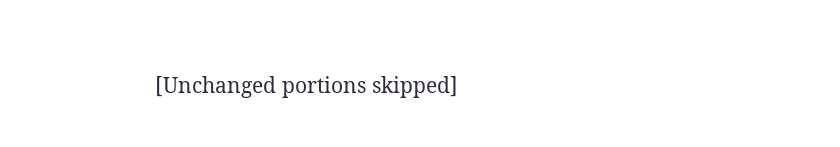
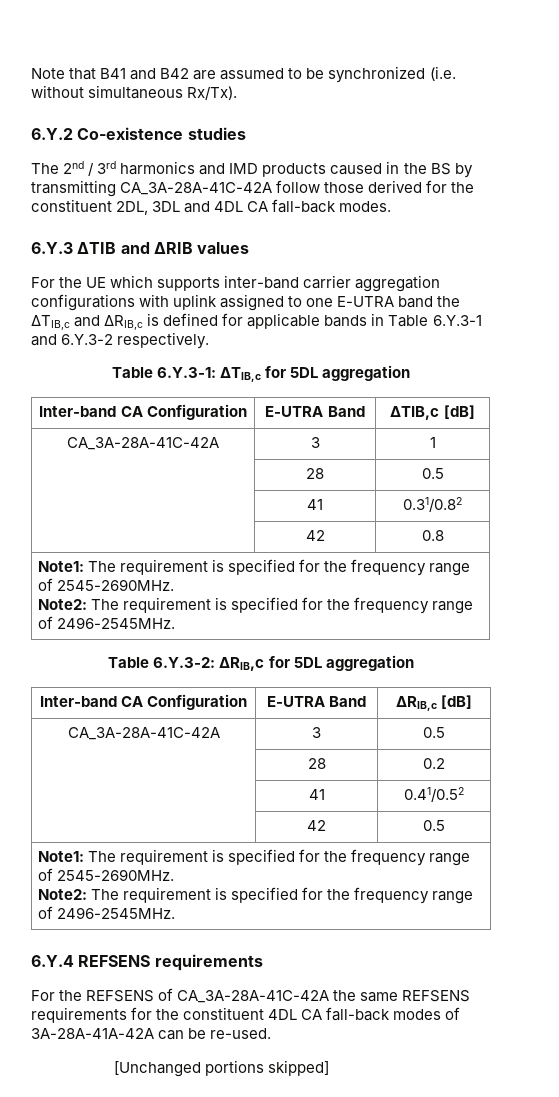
+ Note that B41 and B42 are assumed to be synchronized (i.e. without simultaneous Rx/Tx).
+ 6.Y.2 Co-existence studies
+ The 2nd / 3rd harmonics and IMD products caused in the BS by transmitting CA_3A-28A-41C-42A follow those derived for the constituent 2DL, 3DL and 4DL CA fall-back modes.
+ 6.Y.3 ∆TIB and ∆RIB values
+ For the UE which supports inter-band carrier aggregation configurations with uplink assigned to one E-UTRA band the ΔTIB,c and ΔRIB,c is defined for applicable bands in Table 6.Y.3-1 and 6.Y.3-2 respectively.
+ Table 6.Y.3-1: ΔTIB,c for 5DL aggregation
+ Inter-band CA Configuration | E-UTRA Band | ΔTIB,c [dB]
+ CA_3A-28A-41C-42A | 3 | 1
+ | 28 | 0.5
+ | 41 | 0.31/0.82
+ | 42 | 0.8
+ Note1: The requirement is specified for the frequency range of 2545-2690MHz.
+ Note2: The requirement is specified for the frequency range of 2496-2545MHz.
+ Table 6.Y.3-2: ΔRIB,c for 5DL aggregation
+ Inter-band CA Configuration | E-UTRA Band | ΔRIB,c [dB]
+ CA_3A-28A-41C-42A | 3 | 0.5
+ | 28 | 0.2
+ | 41 | 0.41/0.52
+ | 42 | 0.5
+ Note1: The requirement is specified for the frequency range of 2545-2690MHz.
+ Note2: The requirement is specified for the frequency range of 2496-2545MHz.
+ 6.Y.4 REFSENS requirements
+ For the REFSENS of CA_3A-28A-41C-42A the same REFSENS requirements for the constituent 4DL CA fall-back modes of 3A-28A-41A-42A can be re-used.

